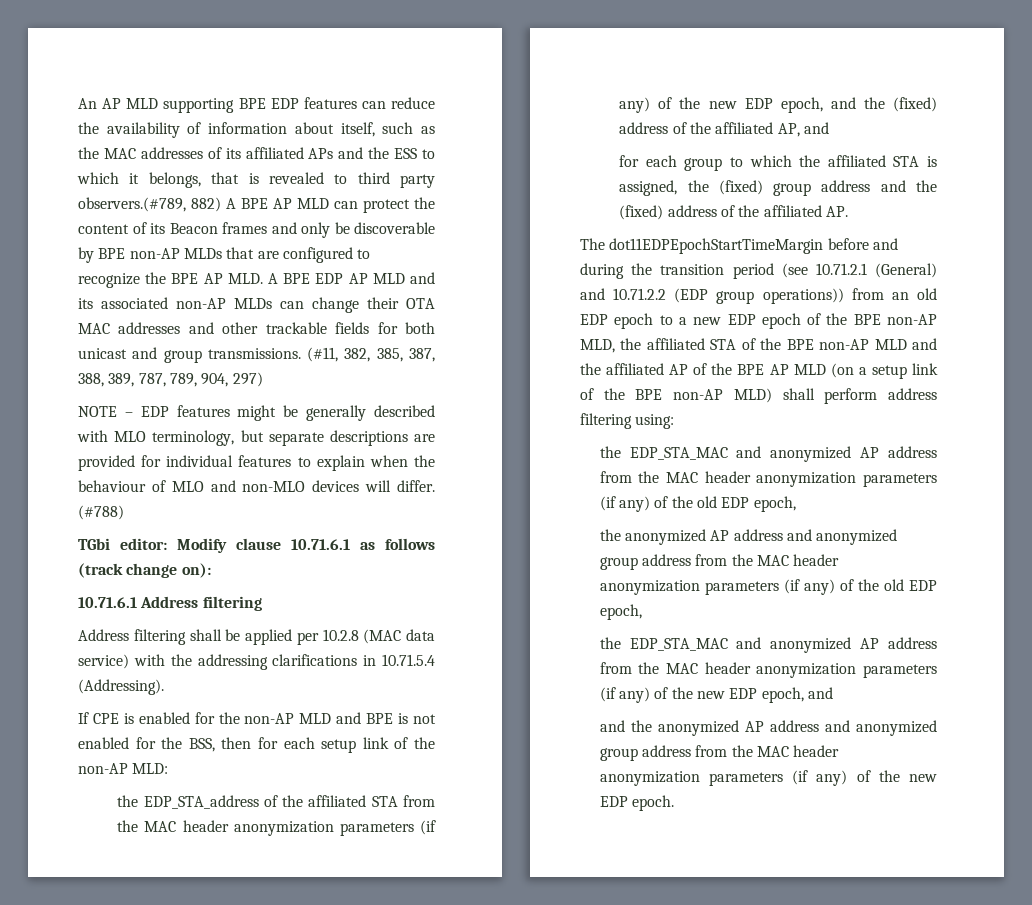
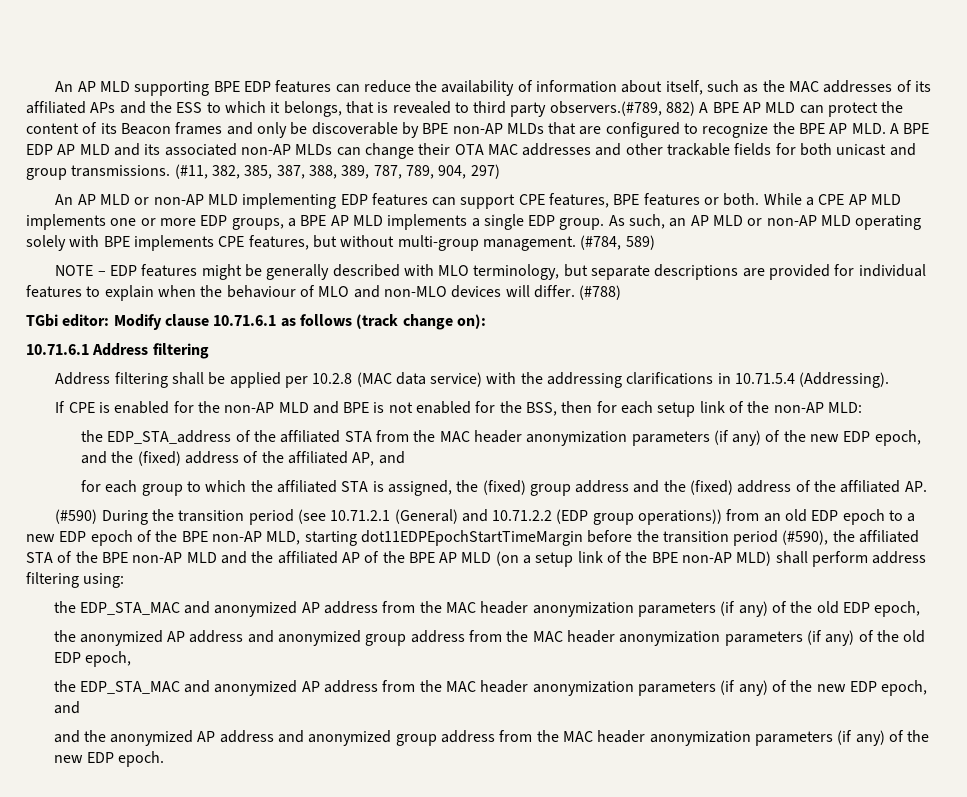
+ An AP MLD or non-AP MLD implementing EDP features can support CPE features, BPE features or both. While a CPE AP MLD implements one or more EDP groups, a BPE AP MLD implements a single EDP group. As such, an AP MLD or non-AP MLD operating solely with BPE implements CPE features, but without multi-group management. (#784, 589)
- The dot11EDPEpochStartTimeMargin before and during the transition period (see 10.71.2.1 (General) and 10.71.2.2 (EDP group operations)) from an old EDP epoch to a new EDP epoch of the BPE non-AP MLD, the affiliated STA of the BPE non-AP MLD and the affiliated AP of the BPE AP MLD (on a setup link of the BPE non-AP MLD) shall perform address filtering using:
+ (#590) During the transition period (see 10.71.2.1 (General) and 10.71.2.2 (EDP group operations)) from an old EDP epoch to a new EDP epoch of the BPE non-AP MLD, starting dot11EDPEpochStartTimeMargin before the transition period (#590), the affiliated STA of the BPE non-AP MLD and the affiliated AP of the BPE AP MLD (on a setup link of the BPE non-AP MLD) shall perform address filtering using:

